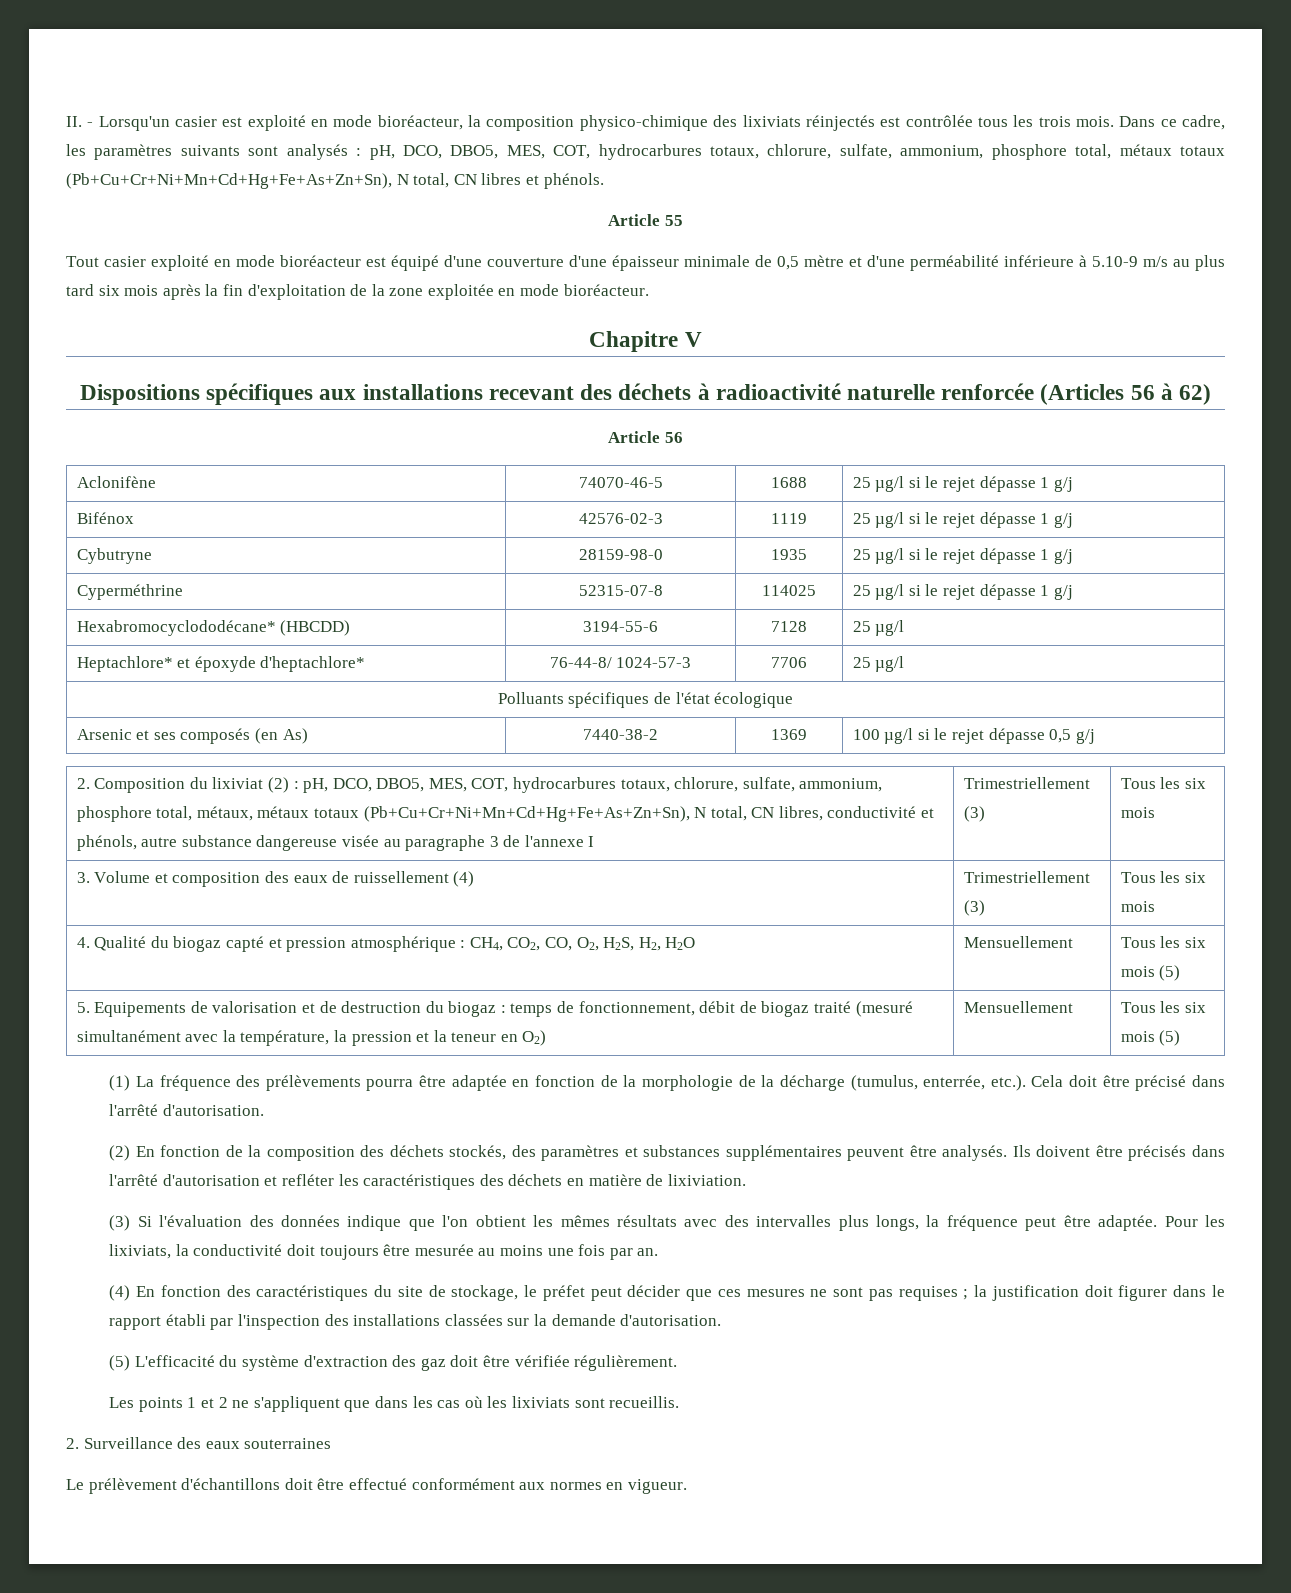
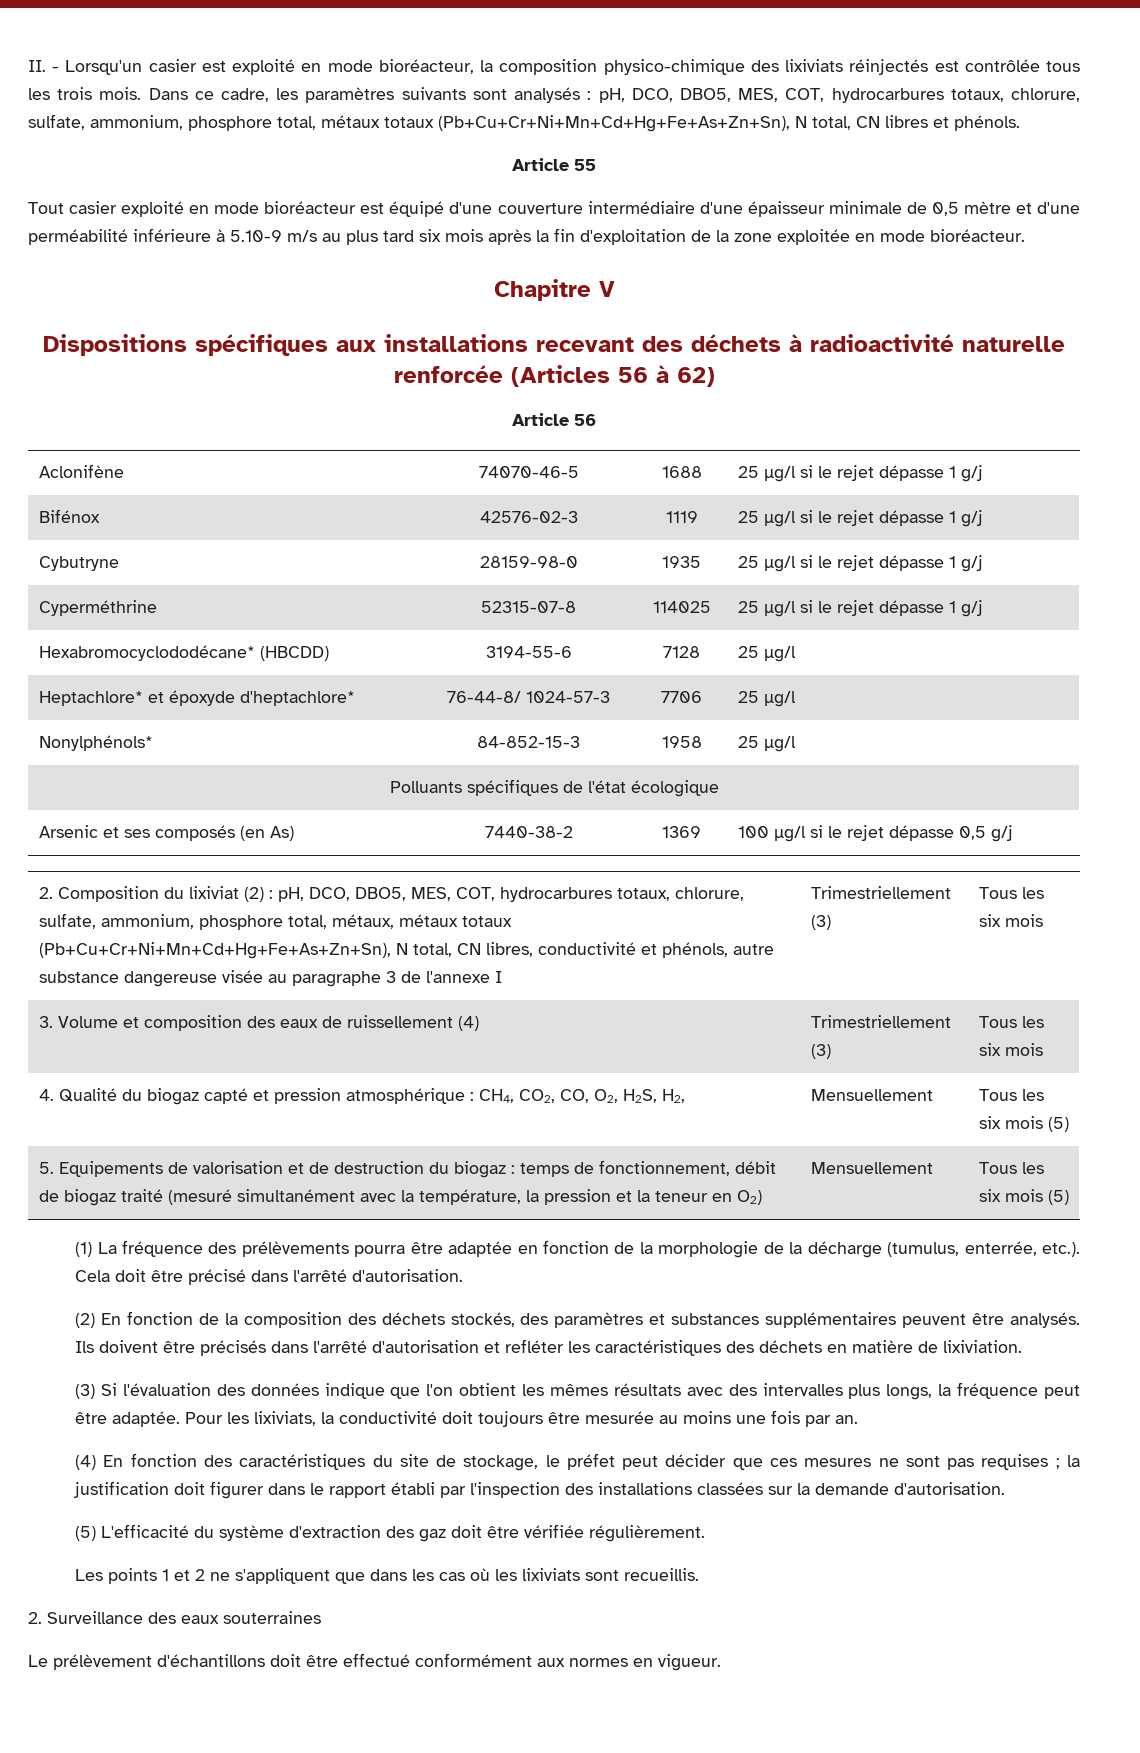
- Tout casier exploité en mode bioréacteur est équipé d'une couverture d'une épaisseur minimale de 0,5 mètre et d'une perméabilité inférieure à 5.10-9 m/s au plus tard six mois après la fin d'exploitation de la zone exploitée en mode bioréacteur.
+ Tout casier exploité en mode bioréacteur est équipé d'une couverture intermédiaire d'une épaisseur minimale de 0,5 mètre et d'une perméabilité inférieure à 5.10-9 m/s au plus tard six mois après la fin d'exploitation de la zone exploitée en mode bioréacteur.
+ Nonylphénols* | 84-852-15-3 | 1958 | 25 µg/l
- 4. Qualité du biogaz capté et pression atmosphérique : CH4, CO2, CO, O2, H2S, H2, H2O | Mensuellement | Tous les six mois (5)
+ 4. Qualité du biogaz capté et pression atmosphérique : CH4, CO2, CO, O2, H2S, H2, | Mensuellement | Tous les six mois (5)

